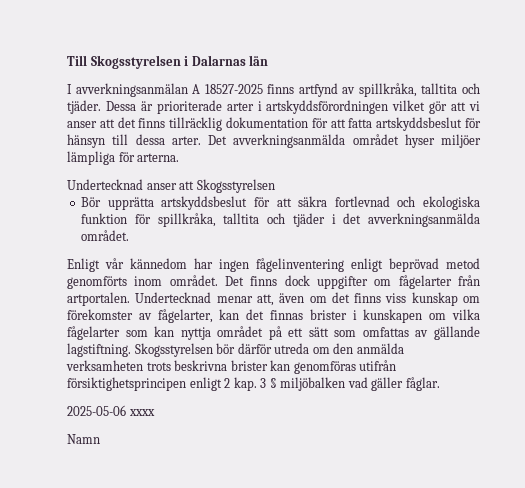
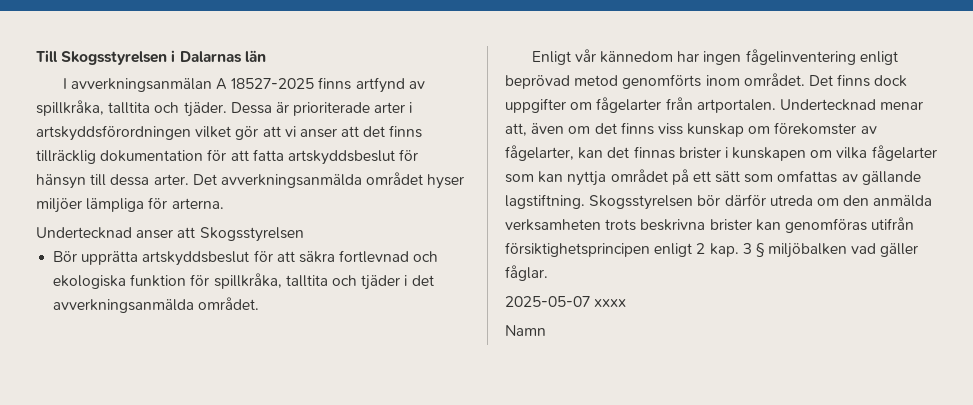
- 2025-05-06 xxxx
+ 2025-05-07 xxxx

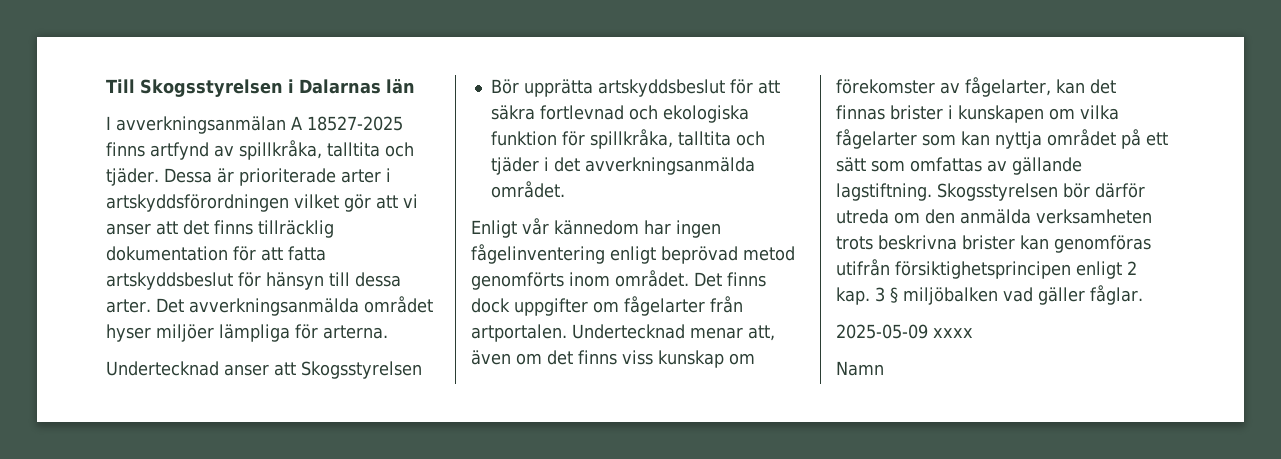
- 2025-05-07 xxxx
+ 2025-05-09 xxxx

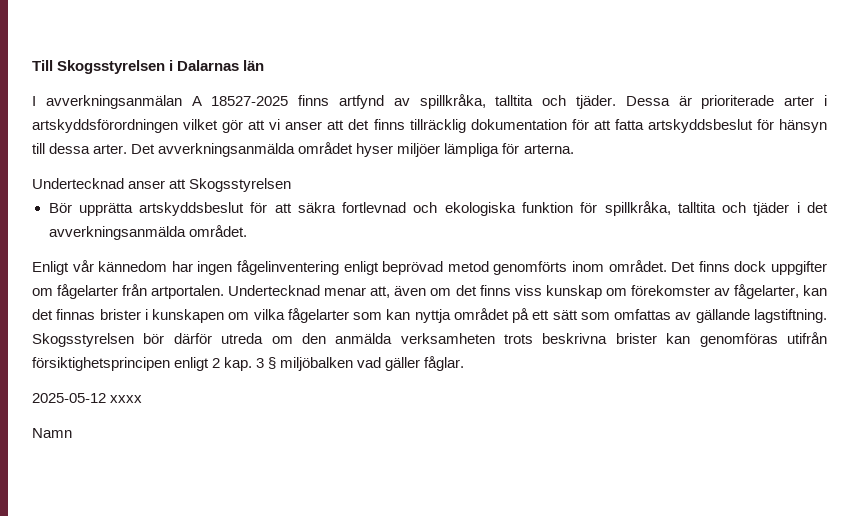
- 2025-05-09 xxxx
+ 2025-05-12 xxxx

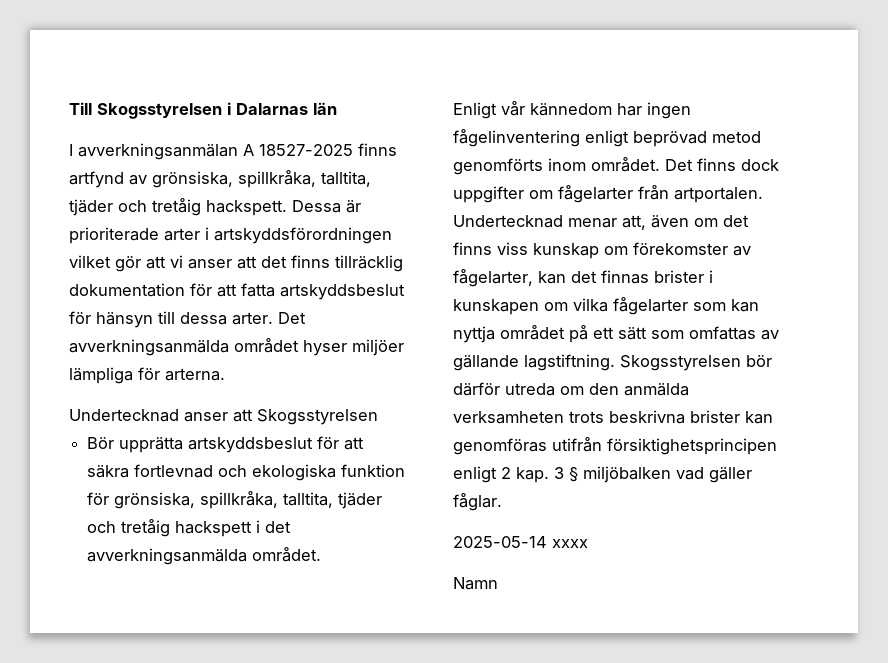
- I avverkningsanmälan A 18527-2025 finns artfynd av spillkråka, talltita och tjäder.
+ I avverkningsanmälan A 18527-2025 finns artfynd av grönsiska, spillkråka, talltita, tjäder och tretåig hackspett.
- Bör upprätta artskyddsbeslut för att säkra fortlevnad och ekologiska funktion för spillkråka, talltita och tjäder i det avverkningsanmälda området.
+ Bör upprätta artskyddsbeslut för att säkra fortlevnad och ekologiska funktion för grönsiska, spillkråka, talltita, tjäder och tretåig hackspett i det avverkningsanmälda området.
- 2025-05-12 xxxx
+ 2025-05-14 xxxx

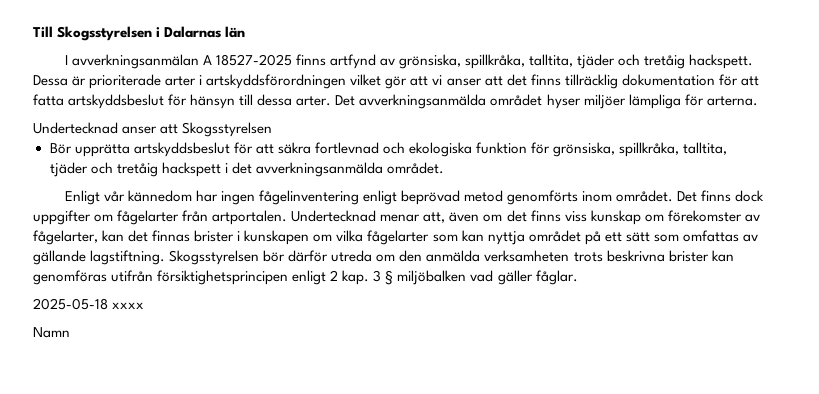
- 2025-05-14 xxxx
+ 2025-05-18 xxxx

